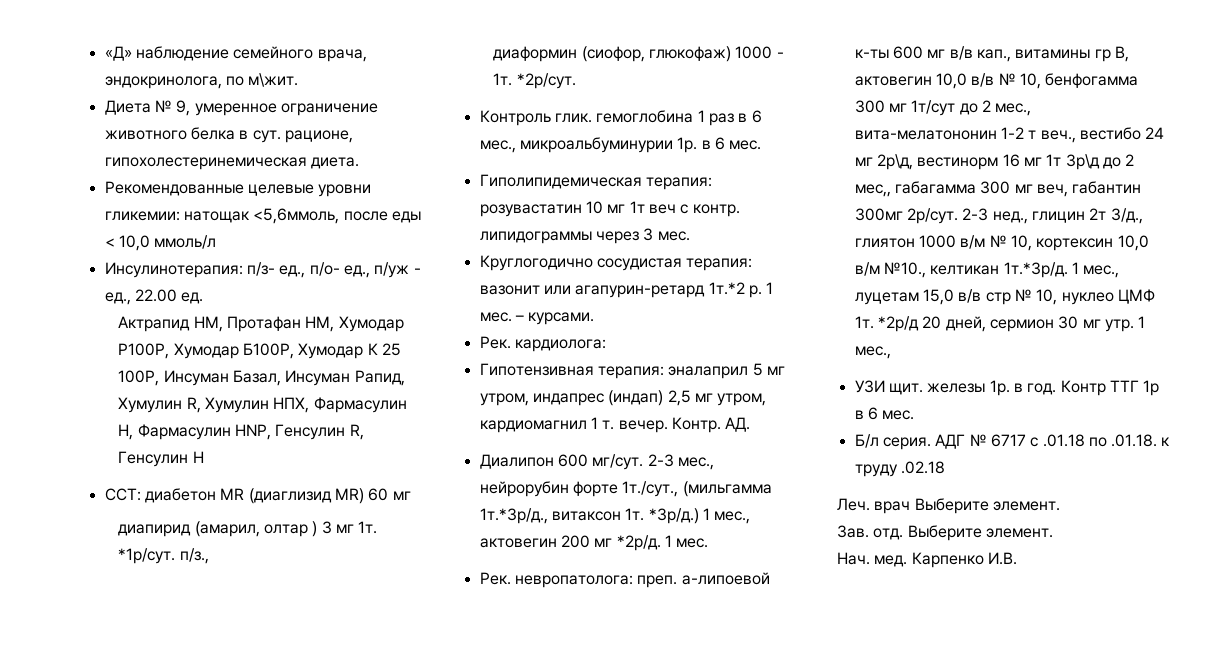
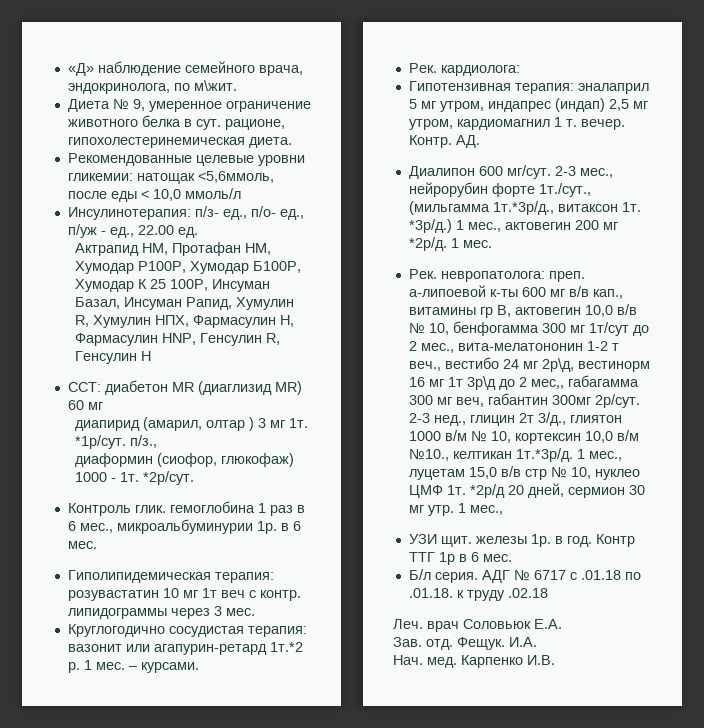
- Леч. врач Выберите элемент.
+ Леч. врач Соловьюк Е.А.
- Зав. отд. Выберите элемент.
+ Зав. отд. Фещук. И.А.

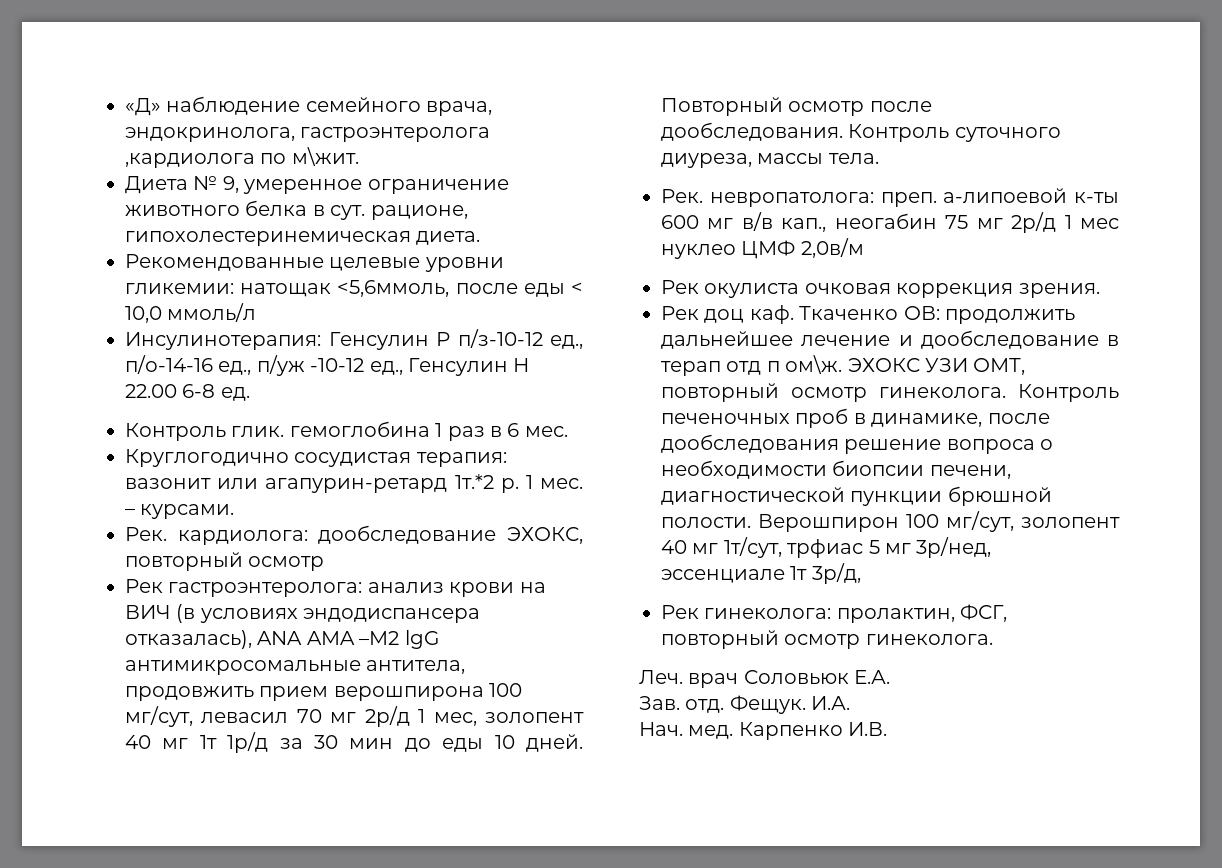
- «Д» наблюдение семейного врача, эндокринолога, по м\жит.
+ «Д» наблюдение семейного врача, эндокринолога, гастроэнтеролога ,кардиолога по м\жит.
- Инсулинотерапия: п/з- ед., п/о- ед., п/уж - ед., 22.00 ед.
- Актрапид НМ, Протафан НМ, Хумодар Р100Р, Хумодар Б100Р, Хумодар К 25 100Р, Инсуман Базал, Инсуман Рапид, Хумулин R, Хумулин НПХ, Фармасулин Н, Фармасулин НNР, Генсулин R, Генсулин Н
- ССТ: диабетон МR (диаглизид МR) 60 мг
- диапирид (амарил, олтар ) 3 мг 1т. *1р/сут. п/з.,
- диаформин (сиофор, глюкофаж) 1000 - 1т. *2р/сут.
+ Инсулинотерапия: Генсулин Р п/з-10-12 ед., п/о-14-16 ед., п/уж -10-12 ед., Генсулин Н 22.00 6-8 ед.
- Контроль глик. гемоглобина 1 раз в 6 мес., микроальбуминурии 1р. в 6 мес.
- Гиполипидемическая терапия: розувастатин 10 мг 1т веч с контр. липидограммы через 3 мес.
+ Контроль глик. гемоглобина 1 раз в 6 мес.
- Рек. кардиолога:
- Гипотензивная терапия: эналаприл 5 мг утром, индапрес (индап) 2,5 мг утром, кардиомагнил 1 т. вечер. Контр. АД.
- Диалипон 600 мг/сут. 2-3 мес., нейрорубин форте 1т./сут., (мильгамма 1т.*3р/д., витаксон 1т. *3р/д.) 1 мес., актовегин 200 мг *2р/д. 1 мес.
+ Рек. кардиолога: дообследование ЭХОКС, повторный осмотр
+ Рек гастроэнтеролога: анализ крови на ВИЧ (в условиях эндодиспансера отказалась), ANA AMA –M2 lgG антимикросомальные антитела, продовжить прием верошпирона 100 мг/сут, левасил 70 мг 2р/д 1 мес, золопент 40 мг 1т 1р/д за 30 мин до еды 10 дней. Повторный осмотр после дообследования. Контроль суточного диуреза, массы тела.
- Рек. невропатолога: преп. а-липоевой к-ты 600 мг в/в кап., витамины гр В, актовегин 10,0 в/в № 10, бенфогамма 300 мг 1т/сут до 2 мес., вита-мелатононин 1-2 т веч., вестибо 24 мг 2р\д, вестинорм 16 мг 1т 3р\д до 2 мес,, габагамма 300 мг веч, габантин 300мг 2р/сут. 2-3 нед., глицин 2т 3/д., глиятон 1000 в/м № 10, кортексин 10,0 в/м №10., келтикан 1т.*3р/д. 1 мес., луцетам 15,0 в/в стр № 10, нуклео ЦМФ 1т. *2р/д 20 дней, сермион 30 мг утр. 1 мес.,
- УЗИ щит. железы 1р. в год. Контр ТТГ 1р в 6 мес.
- Б/л серия. АДГ № 6717 с .01.18 по .01.18. к труду .02.18
+ Рек. невропатолога: преп. а-липоевой к-ты 600 мг в/в кап., неогабин 75 мг 2р/д 1 мес нуклео ЦМФ 2,0в/м
+ Рек окулиста очковая коррекция зрения.
+ Рек доц каф. Ткаченко ОВ: продолжить дальнейшее лечение и дообследование в терап отд п ом\ж. ЭХОКС УЗИ ОМТ, повторный осмотр гинеколога. Контроль печеночных проб в динамике, после дообследования решение вопроса о необходимости биопсии печени, диагностической пункции брюшной полости. Верошпирон 100 мг/сут, золопент 40 мг 1т/сут, трфиас 5 мг 3р/нед, эссенциале 1т 3р/д,
+ Рек гинеколога: пролактин, ФСГ, повторный осмотр гинеколога.

